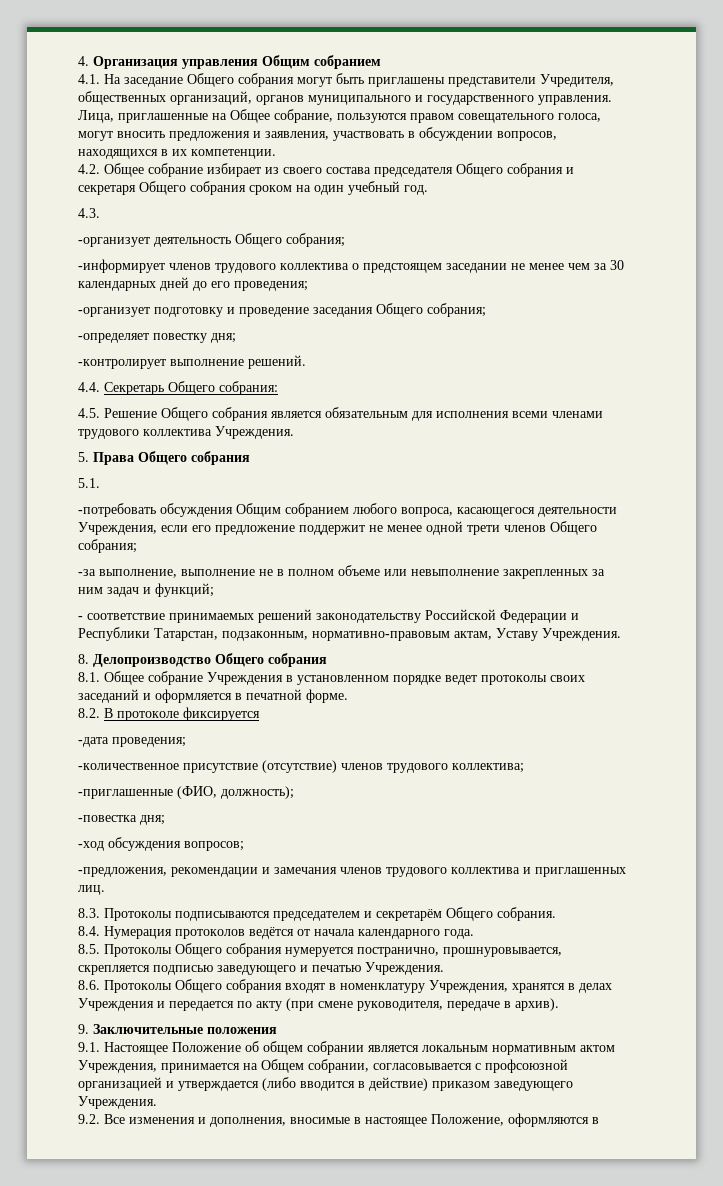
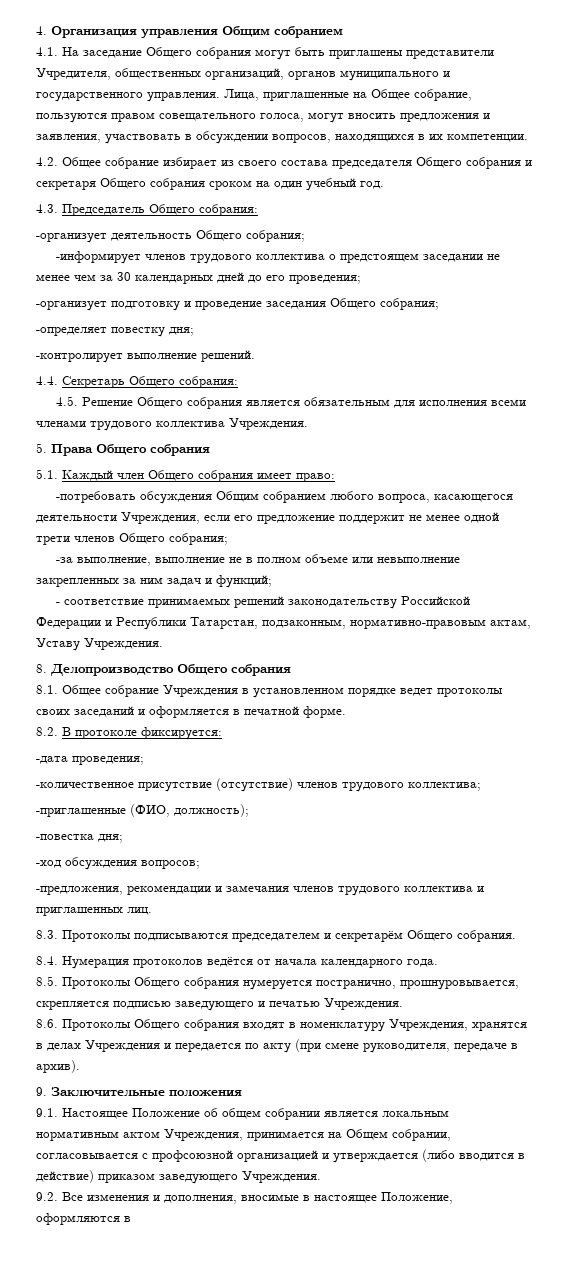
- 4.3.
+ 4.3. Председатель Общего собрания:
- 5.1.
+ 5.1. Каждый член Общего собрания имеет право:
- 8.2. В протоколе фиксируется
+ 8.2. В протоколе фиксируется:

